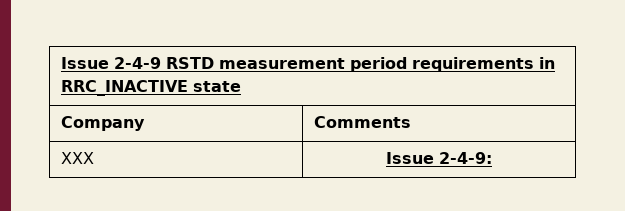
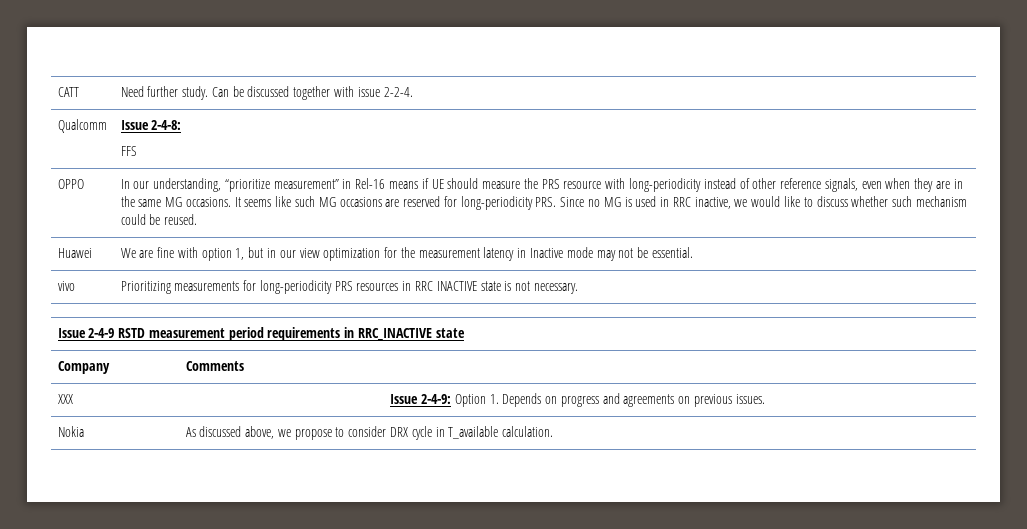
+ CATT | Need further study. Can be discussed together with issue 2-2-4.
+ Qualcomm | Issue 2-4-8:
+ FFS
+ OPPO | In our understanding, “prioritize measurement” in Rel-16 means if UE should measure the PRS resource with long-periodicity instead of other reference signals, even when they are in the same MG occasions. It seems like such MG occasions are reserved for long-periodicity PRS. Since no MG is used in RRC inactive, we would like to discuss whether such mechanism could be reused.
+ Huawei | We are fine with option 1, but in our view optimization for the measurement latency in Inactive mode may not be essential.
+ vivo | Prioritizing measurements for long-periodicity PRS resources in RRC INACTIVE state is not necessary.
- XXX | Issue 2-4-9:
+ XXX | Issue 2-4-9: Option 1. Depends on progress and agreements on previous issues.
+ Nokia | As discussed above, we propose to consider DRX cycle in T_available calculation.

